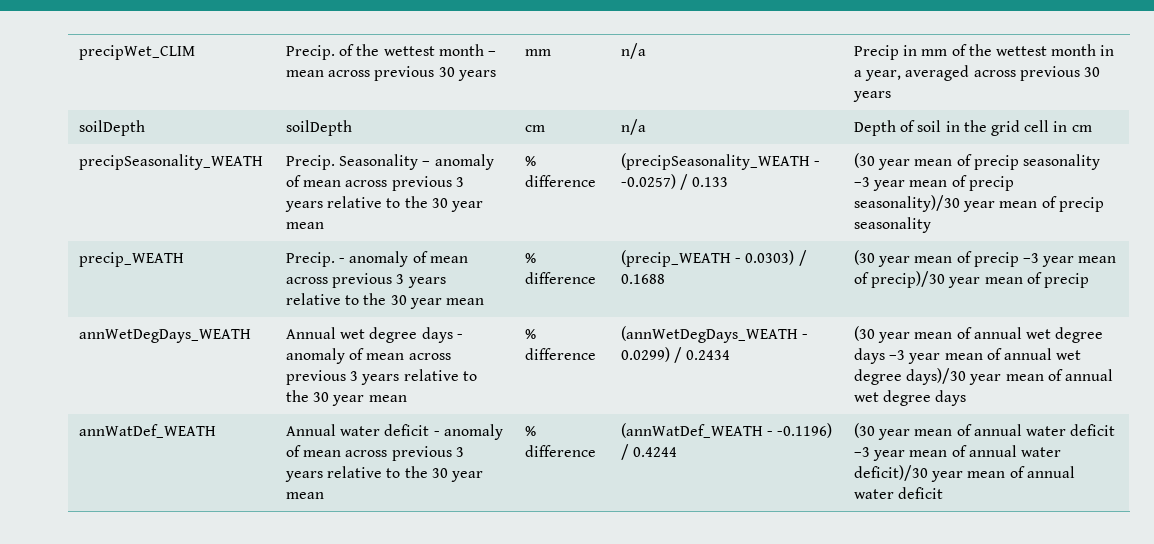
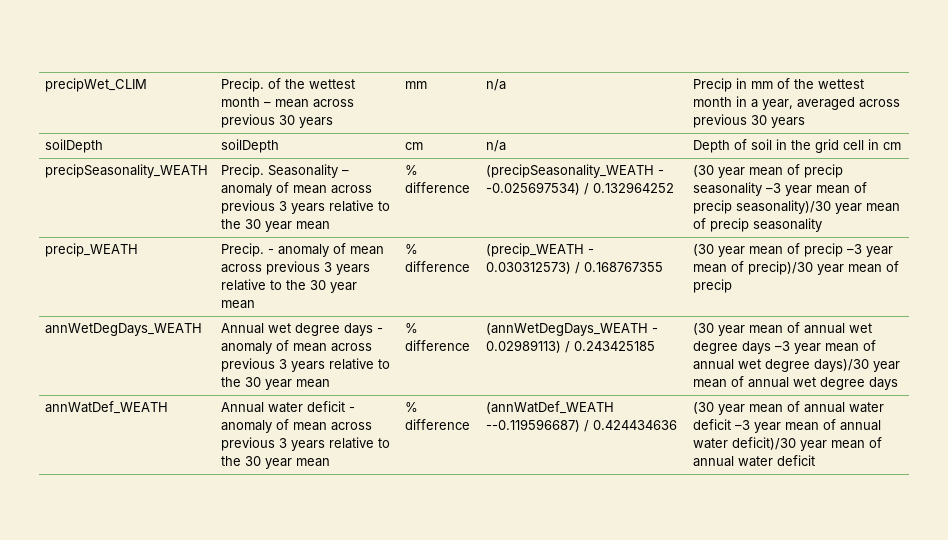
- (precipSeasonality_WEATH - -0.0257) / 0.133
+ (precipSeasonality_WEATH - -0.025697534) / 0.132964252
- precip_WEATH | Precip. - anomaly of mean across previous 3 years relative to the 30 year mean | % difference | (precip_WEATH - 0.0303) / 0.1688 | (30 year mean of precip –3 year mean of precip)/30 year mean of precip
+ precip_WEATH | Precip. - anomaly of mean across previous 3 years relative to the 30 year mean | % difference | (precip_WEATH - 0.030312573) / 0.168767355 | (30 year mean of precip –3 year mean of precip)/30 year mean of precip
- (annWetDegDays_WEATH - 0.0299) / 0.2434
+ (annWetDegDays_WEATH - 0.02989113) / 0.243425185
- (annWatDef_WEATH - -0.1196) / 0.4244
+ (annWatDef_WEATH --0.119596687) / 0.424434636

